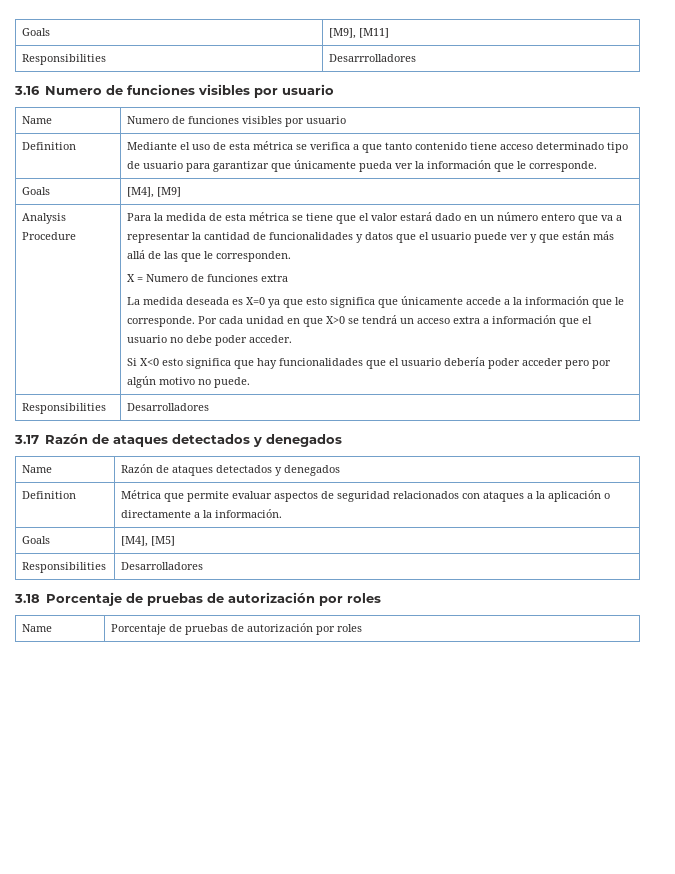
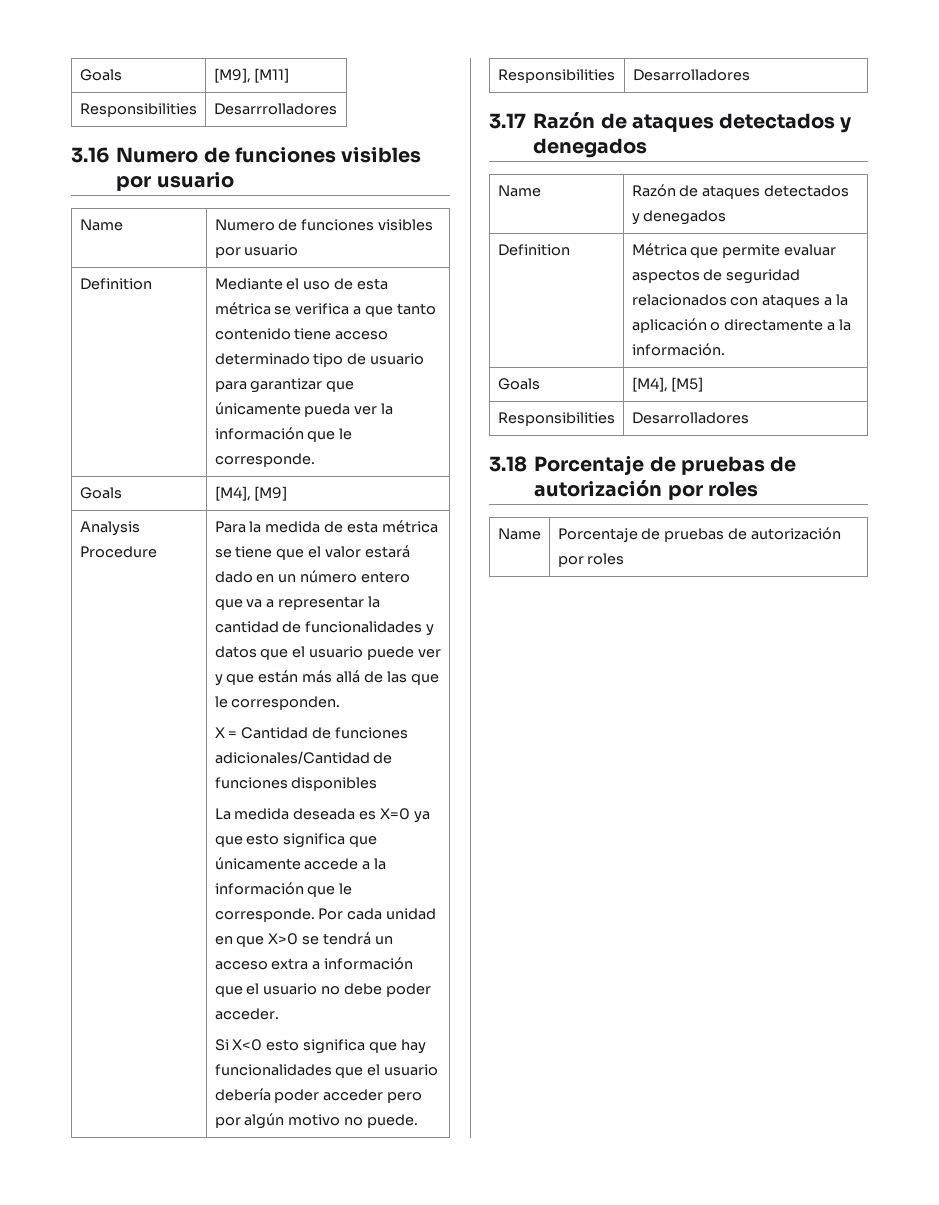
- X = Numero de funciones extra
+ X = Cantidad de funciones adicionales/Cantidad de funciones disponibles

